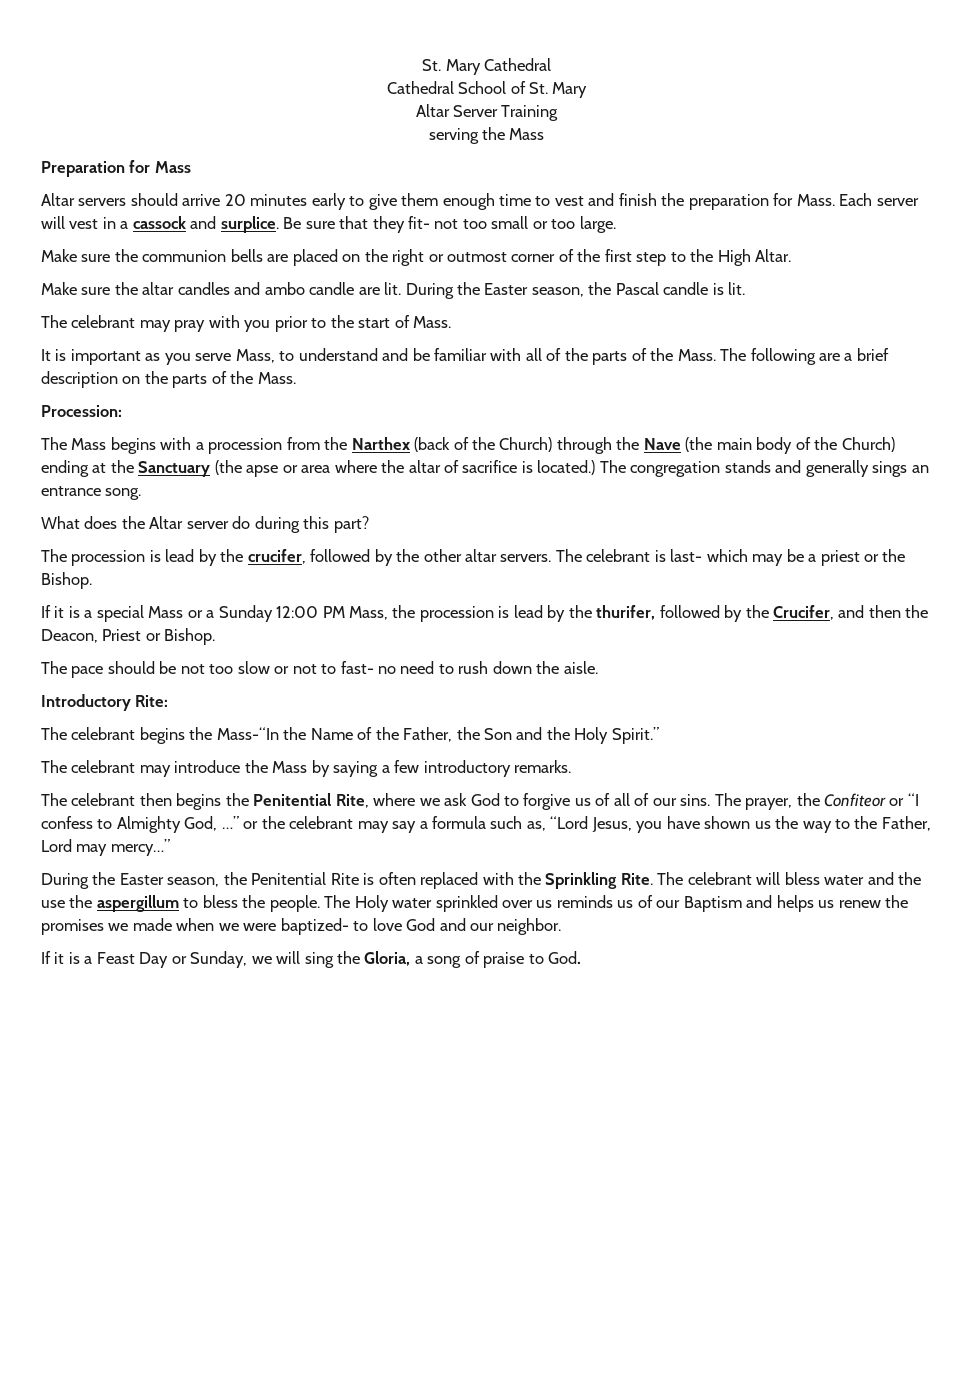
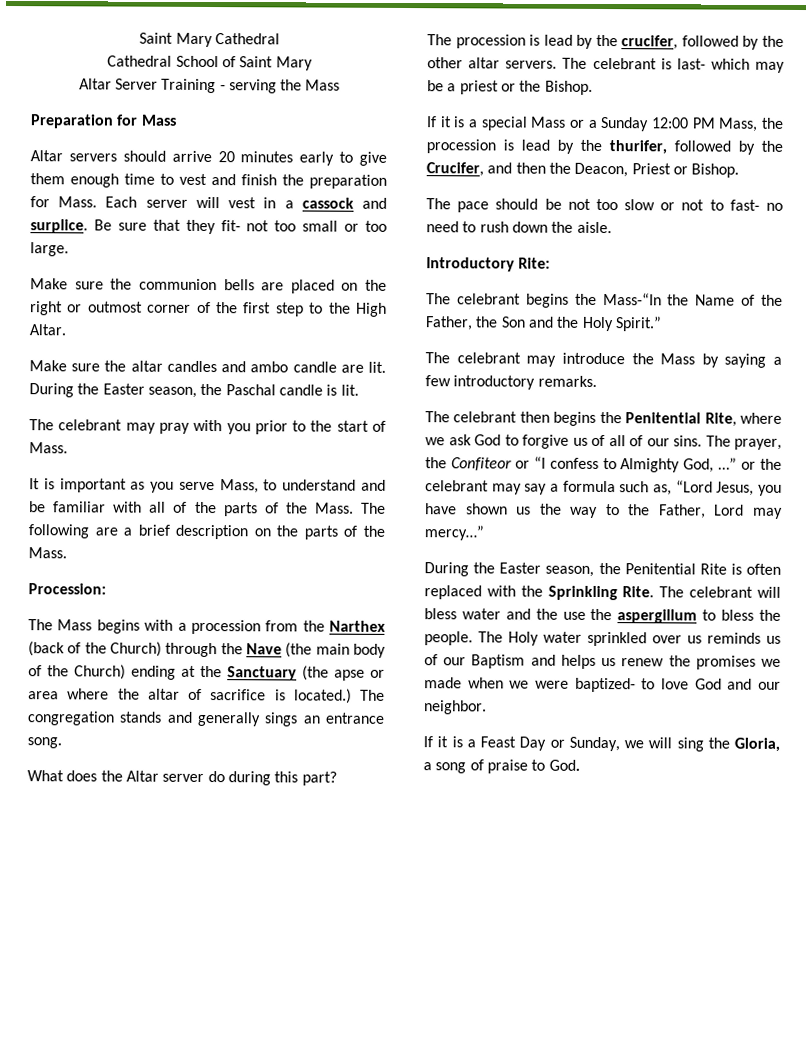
- St. Mary Cathedral
+ Saint Mary Cathedral
- Cathedral School of St. Mary
+ Cathedral School of Saint Mary
- Altar Server Training
- serving the Mass
+ Altar Server Training - serving the Mass
- During the Easter season, the Pascal candle is lit.
+ During the Easter season, the Paschal candle is lit.

